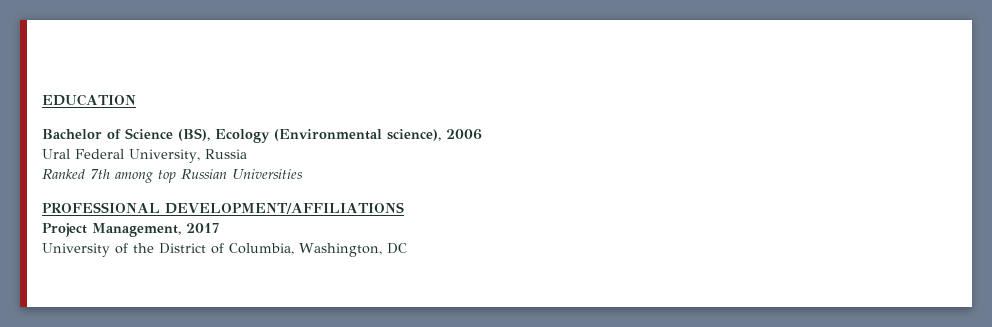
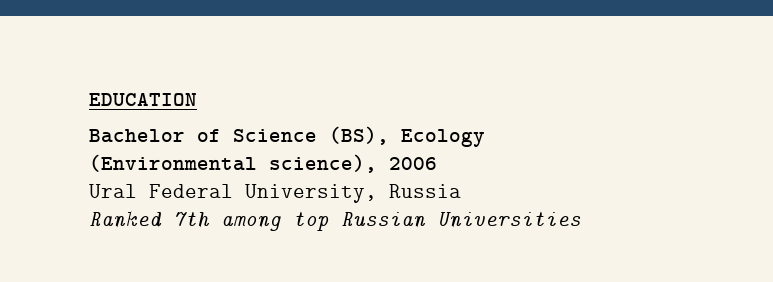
- PROFESSIONAL DEVELOPMENT/AFFILIATIONS
- Project Management, 2017
- University of the District of Columbia, Washington, DC

